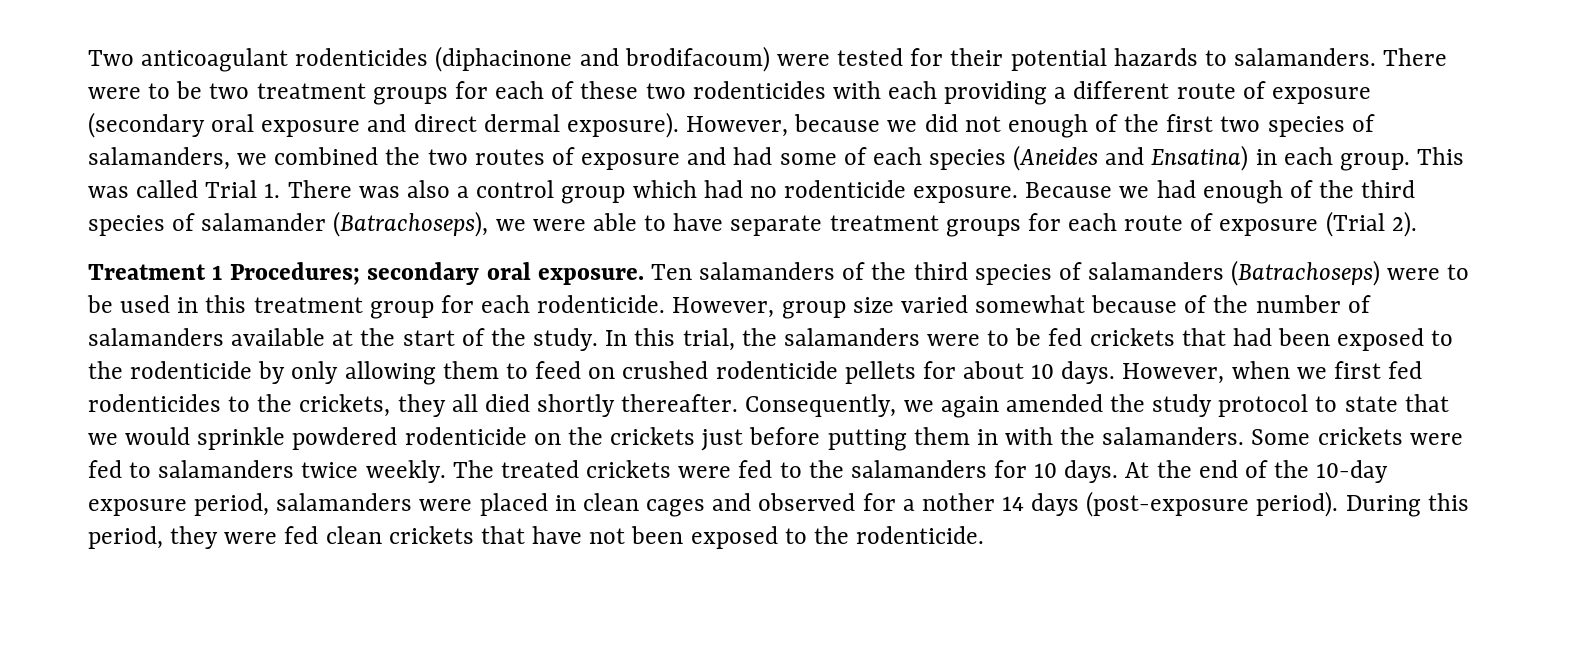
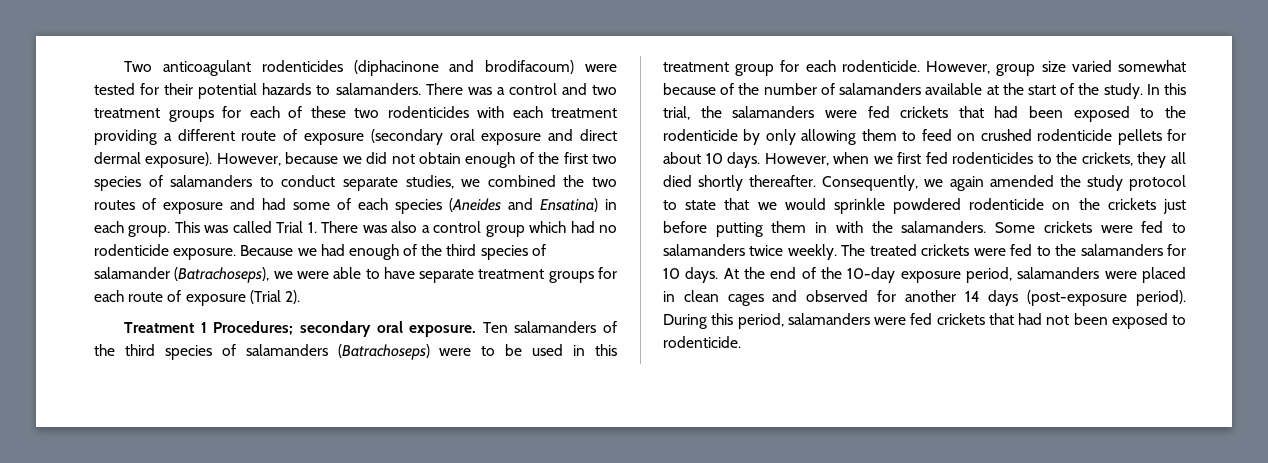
- There were to be two treatment groups for each of these two rodenticides with each providing a different route of exposure (secondary oral exposure and direct dermal exposure).
+ There was a control and two treatment groups for each of these two rodenticides with each treatment providing a different route of exposure (secondary oral exposure and direct dermal exposure).
- However, because we did not enough of the first two species of salamanders, we combined the two routes of exposure and had some of each species (Aneides and Ensatina) in each group.
+ However, because we did not obtain enough of the first two species of salamanders to conduct separate studies, we combined the two routes of exposure and had some of each species (Aneides and Ensatina) in each group.
- In this trial, the salamanders were to be fed crickets that had been exposed to the rodenticide by only allowing them to feed on crushed rodenticide pellets for about 10 days.
+ In this trial, the salamanders were fed crickets that had been exposed to the rodenticide by only allowing them to feed on crushed rodenticide pellets for about 10 days.
- At the end of the 10-day exposure period, salamanders were placed in clean cages and observed for a nother 14 days (post-exposure period).
+ At the end of the 10-day exposure period, salamanders were placed in clean cages and observed for another 14 days (post-exposure period).
- During this period, they were fed clean crickets that have not been exposed to the rodenticide.
+ During this period, salamanders were fed crickets that had not been exposed to rodenticide.

